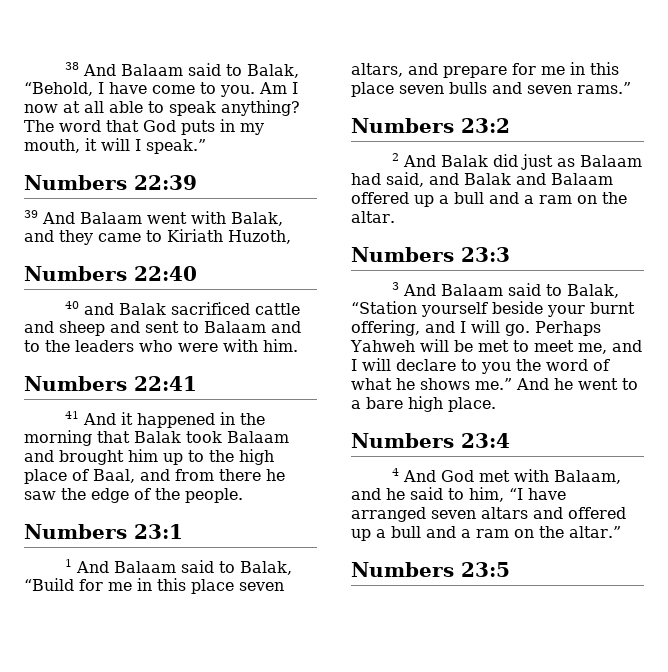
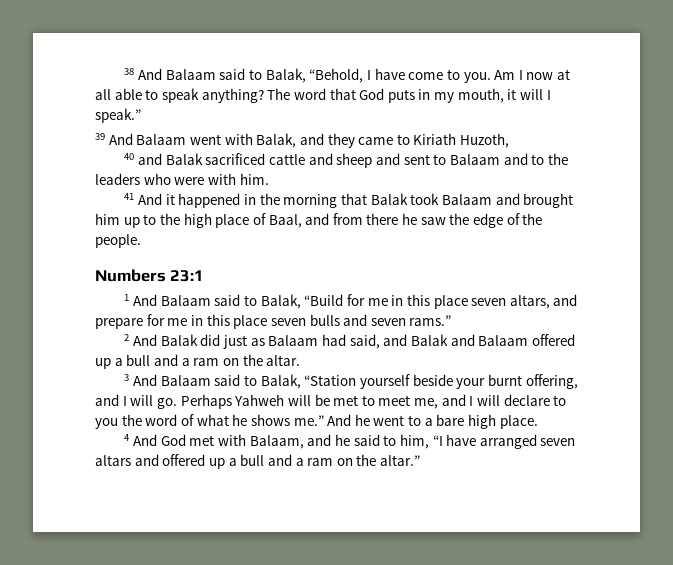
- Numbers 22:39
- Numbers 22:40
- Numbers 22:41
- Numbers 23:2
- Numbers 23:3
- Numbers 23:4
- Numbers 23:5

